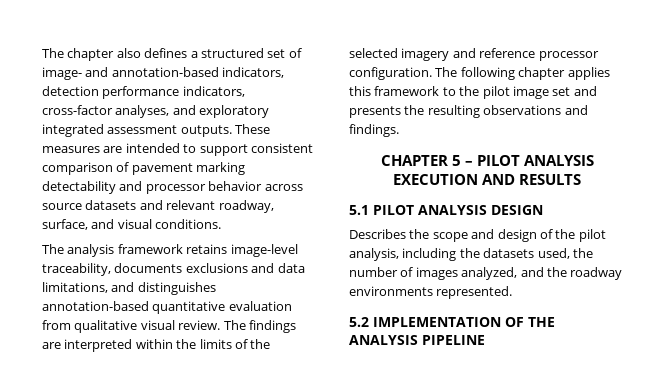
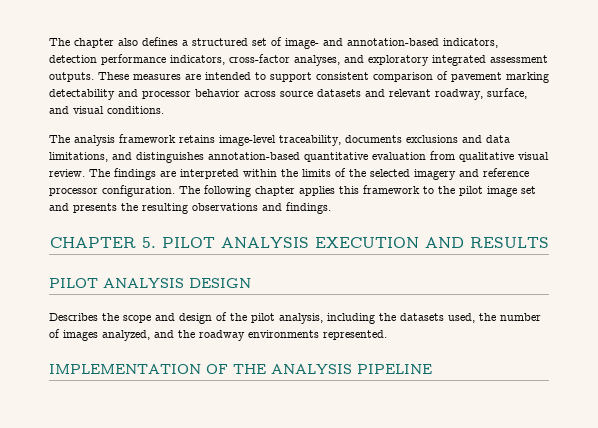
- CHAPTER 5 – PILOT ANALYSIS EXECUTION AND RESULTS
+ CHAPTER 5. PILOT ANALYSIS EXECUTION AND RESULTS
- 5.1 PILOT ANALYSIS DESIGN
+ PILOT ANALYSIS DESIGN
- 5.2 IMPLEMENTATION OF THE ANALYSIS PIPELINE
+ IMPLEMENTATION OF THE ANALYSIS PIPELINE

